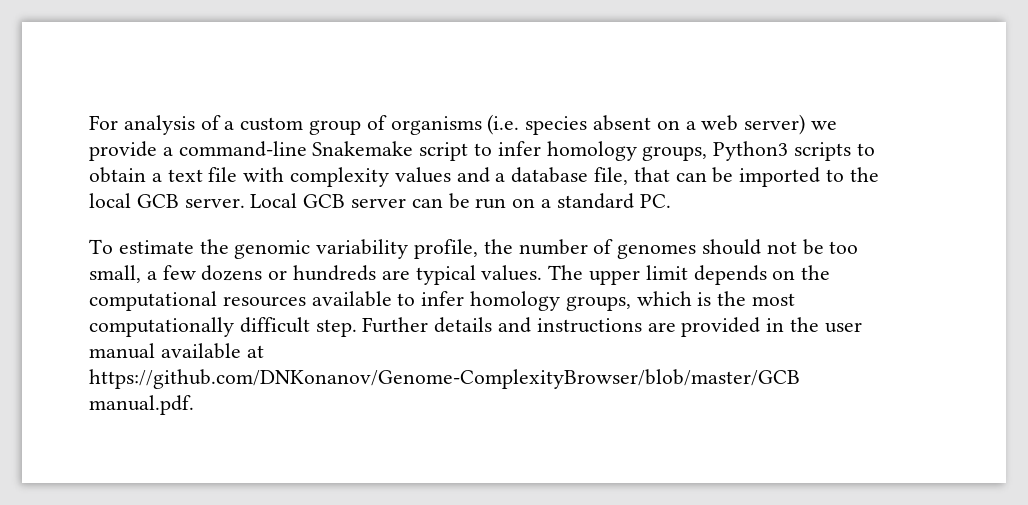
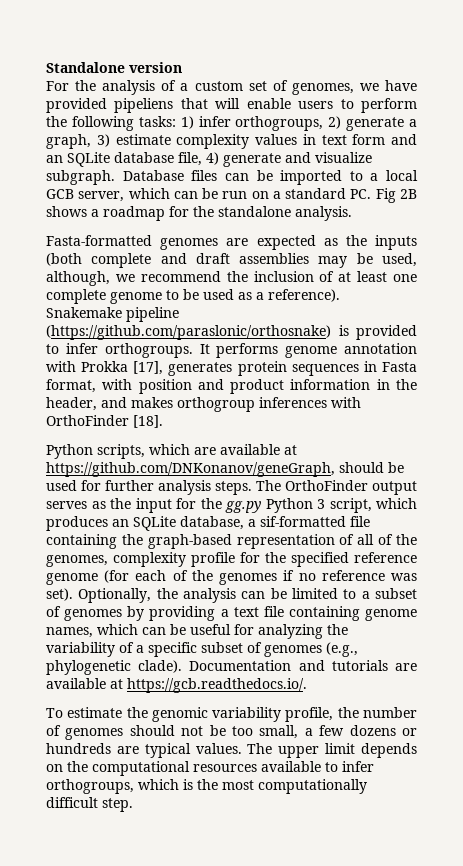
- For analysis of a custom group of organisms (i.e. species absent on a web server) we provide a command-line Snakemake script to infer homology groups, Python3 scripts to obtain a text file with complexity values and a database file, that can be imported to the local GCB server. Local GCB server can be run on a standard PC.
+ Standalone version
+ For the analysis of a custom set of genomes, we have provided pipeliens that will enable users to perform the following tasks: 1) infer orthogroups, 2) generate a graph, 3) estimate complexity values in text form and an SQLite database file, 4) generate and visualize subgraph. Database files can be imported to a local GCB server, which can be run on a standard PC. Fig 2B shows a roadmap for the standalone analysis.
+ Fasta-formatted genomes are expected as the inputs (both complete and draft assemblies may be used, although, we recommend the inclusion of at least one complete genome to be used as a reference). Snakemake pipeline (https://github.com/paraslonic/orthosnake) is provided to infer orthogroups. It performs genome annotation with Prokka [17], generates protein sequences in Fasta format, with position and product information in the header, and makes orthogroup inferences with OrthoFinder [18].
+ Python scripts, which are available at https://github.com/DNKonanov/geneGraph, should be used for further analysis steps. The OrthoFinder output serves as the input for the gg.py Python 3 script, which produces an SQLite database, a sif-formatted file containing the graph-based representation of all of the genomes, complexity profile for the specified reference genome (for each of the genomes if no reference was set). Optionally, the analysis can be limited to a subset of genomes by providing a text file containing genome names, which can be useful for analyzing the variability of a specific subset of genomes (e.g., phylogenetic clade). Documentation and tutorials are available at https://gcb.readthedocs.io/.
- The upper limit depends on the computational resources available to infer homology groups, which is the most computationally difficult step. Further details and instructions are provided in the user manual available at https://github.com/DNKonanov/Genome-ComplexityBrowser/blob/master/GCB manual.pdf.
+ The upper limit depends on the computational resources available to infer orthogroups, which is the most computationally difficult step.

